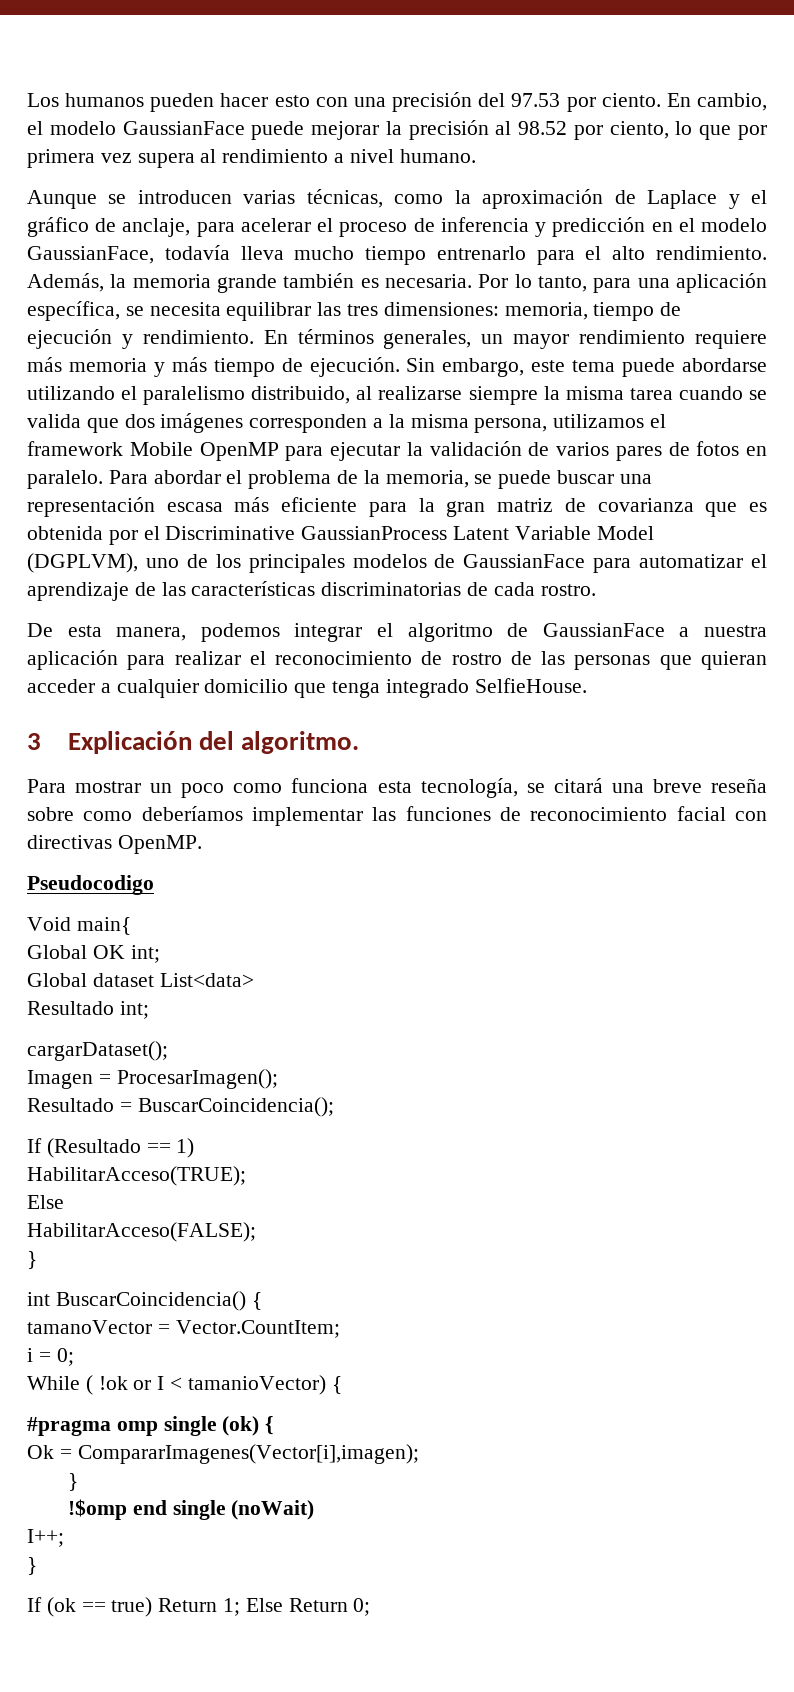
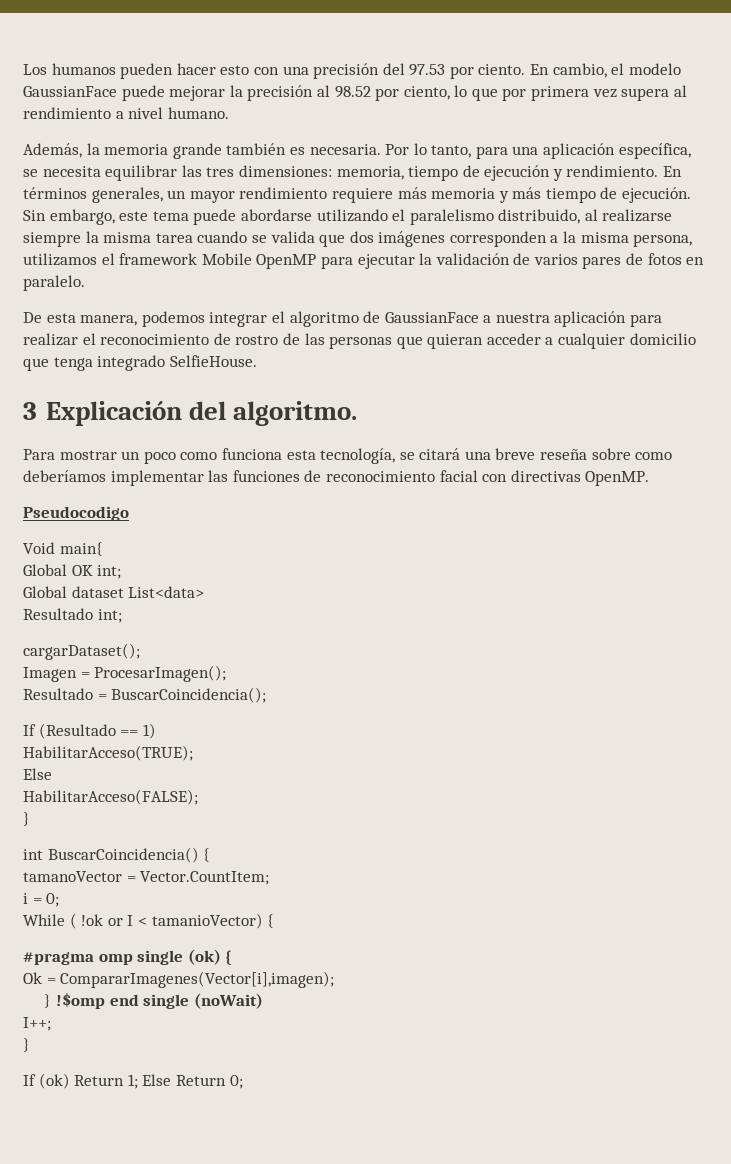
- Aunque se introducen varias técnicas, como la aproximación de Laplace y el gráfico de anclaje, para acelerar el proceso de inferencia y predicción en el modelo GaussianFace, todavía lleva mucho tiempo entrenarlo para el alto rendimiento.
- Para abordar el problema de la memoria, se puede buscar una representación escasa más eficiente para la gran matriz de covarianza que es obtenida por el Discriminative GaussianProcess Latent Variable Model (DGPLVM), uno de los principales modelos de GaussianFace para automatizar el aprendizaje de las características discriminatorias de cada rostro.
  Ok = CompararImagenes(Vector[i],imagen);
- }
- !$omp end single (noWait)
+ } !$omp end single (noWait)
- If (ok == true) Return 1; Else Return 0;
+ If (ok) Return 1; Else Return 0;

